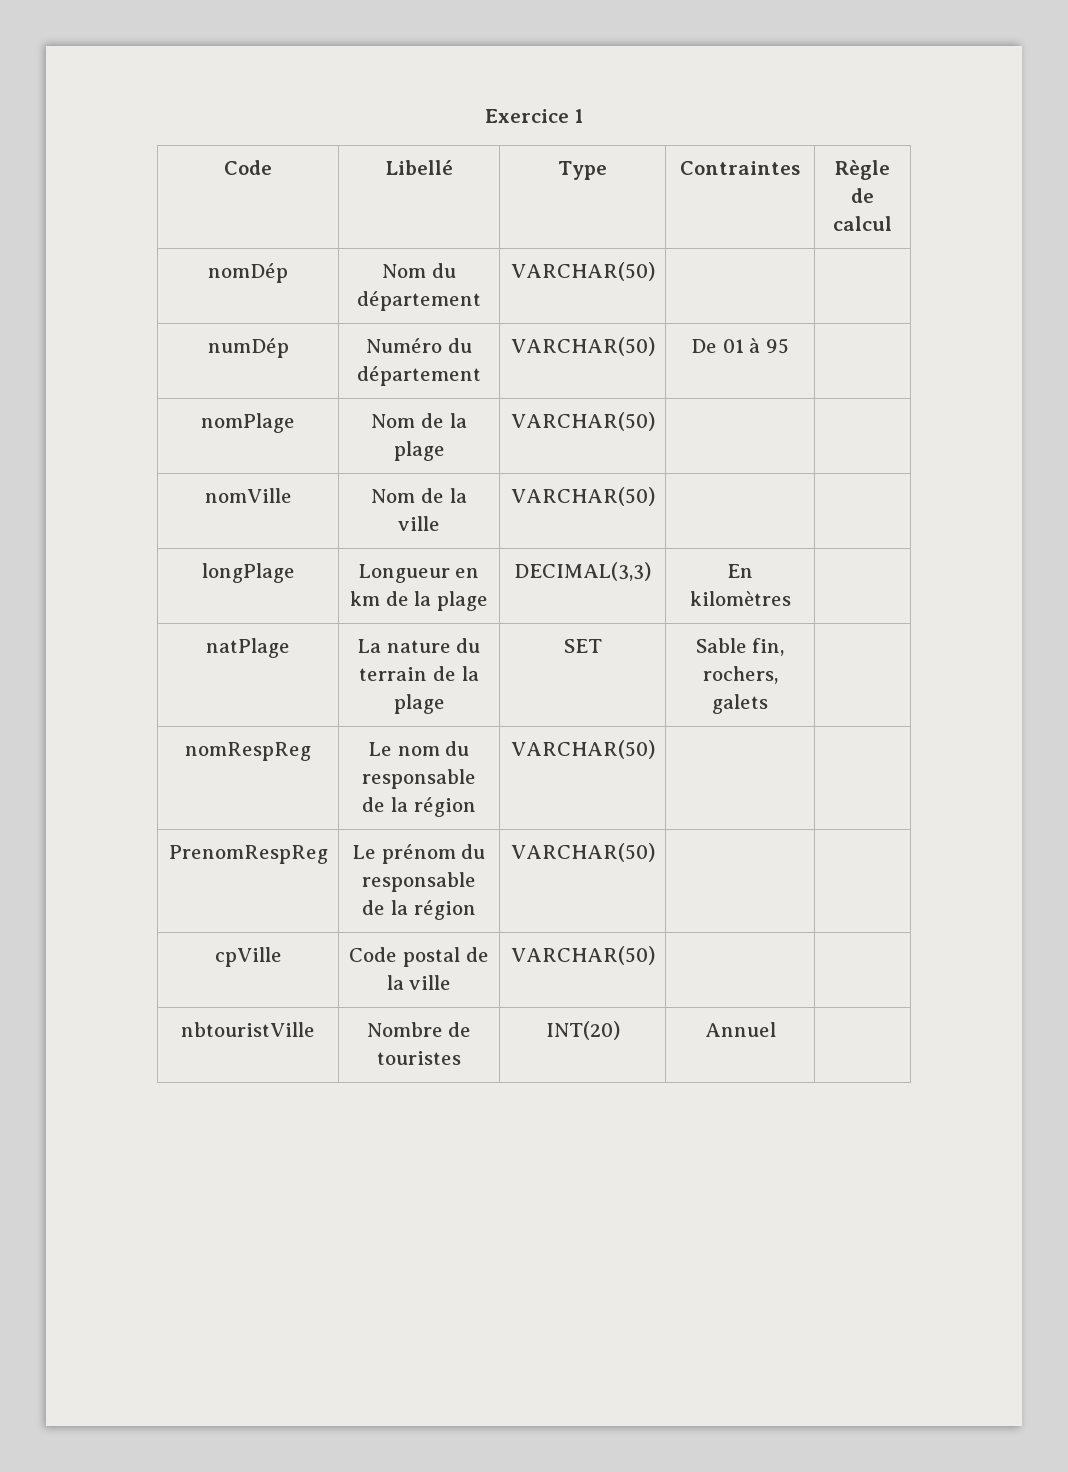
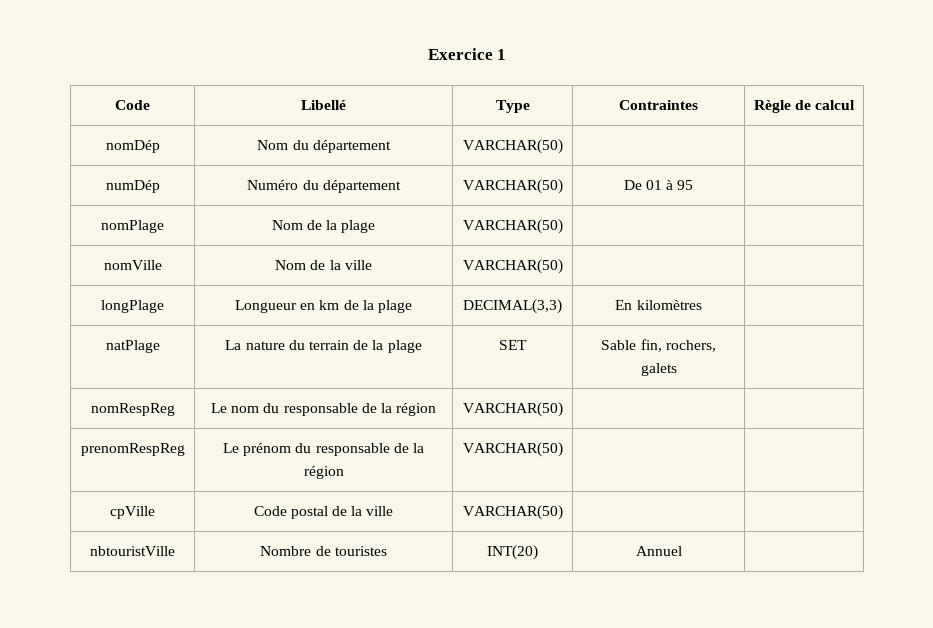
- PrenomRespReg | Le prénom du responsable de la région | VARCHAR(50) | |
+ prenomRespReg | Le prénom du responsable de la région | VARCHAR(50) | |

